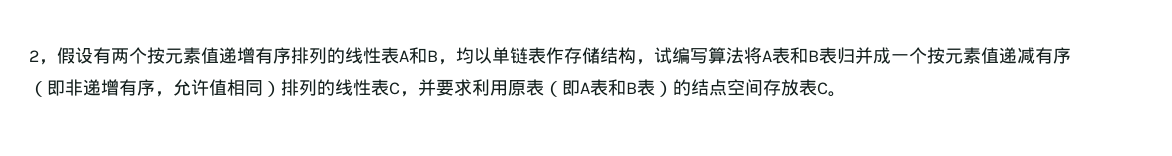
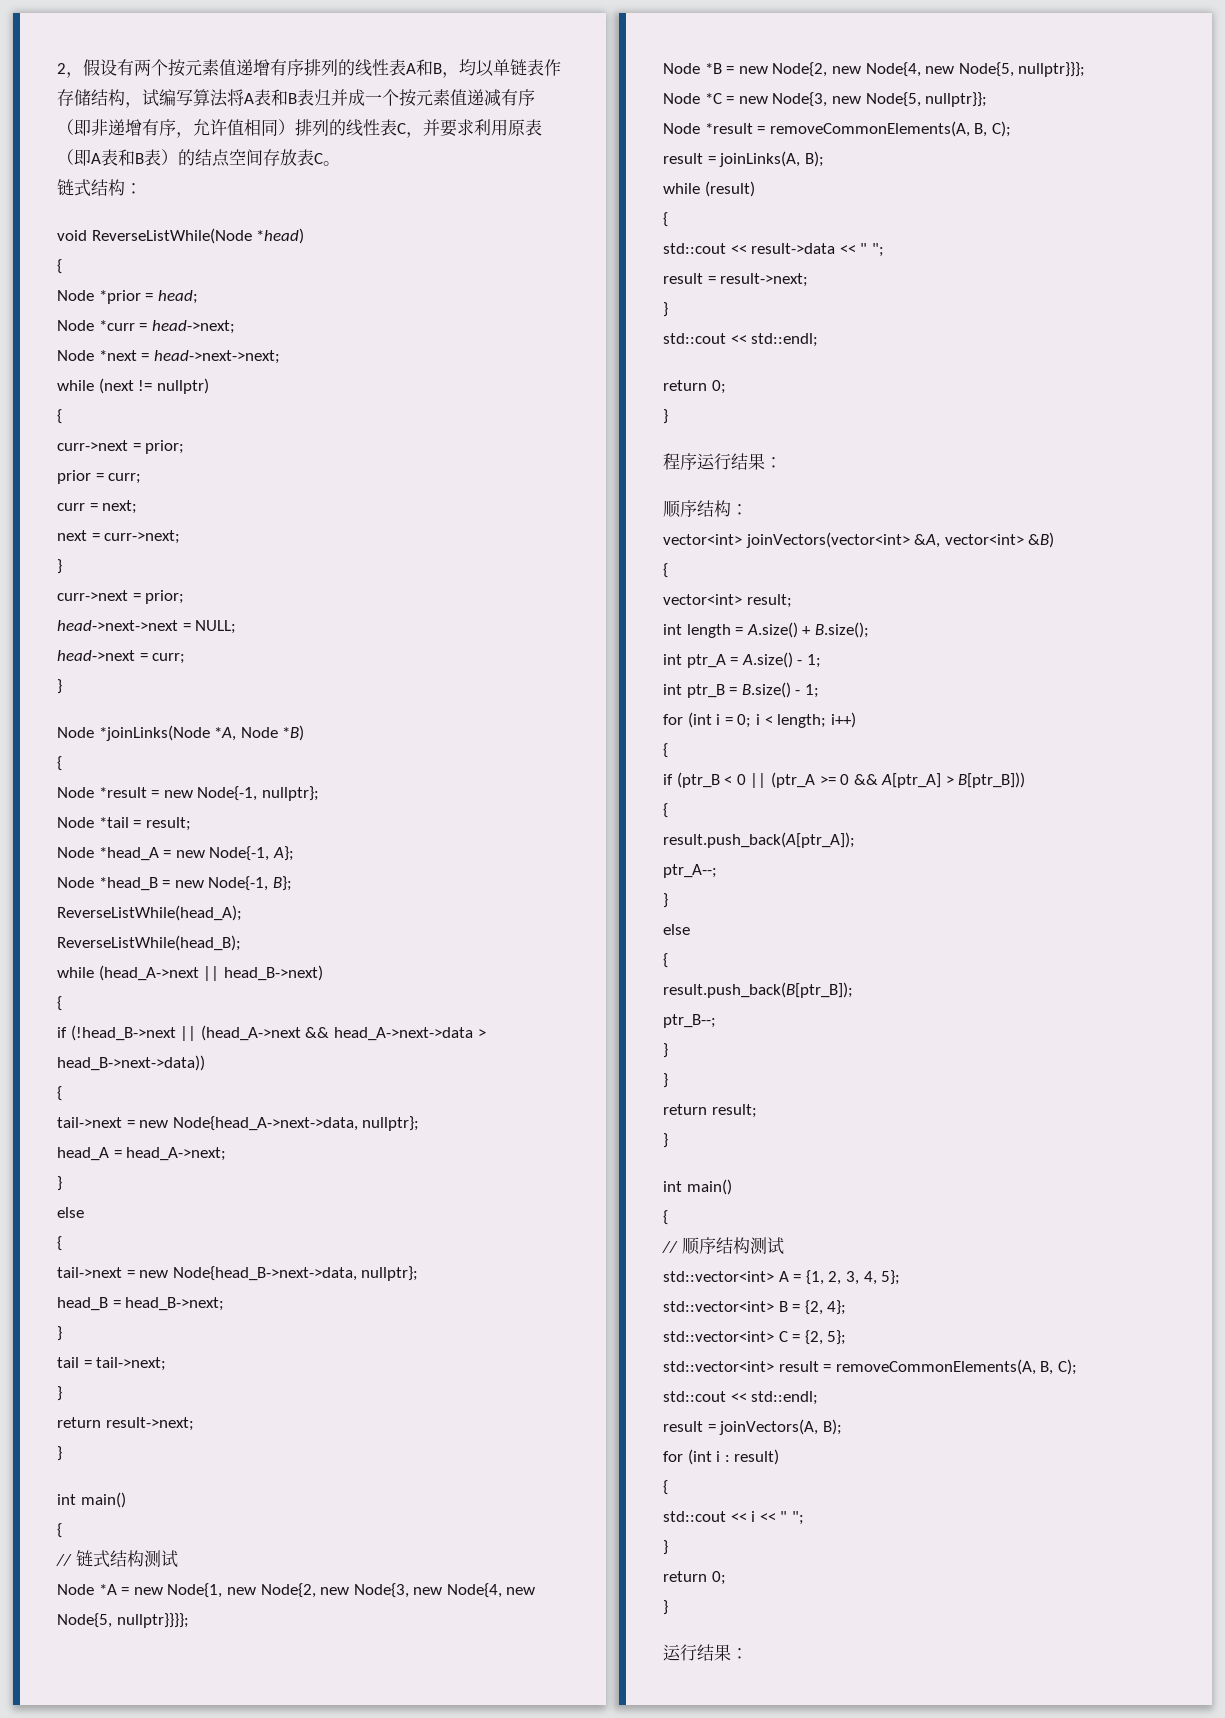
+ 链式结构：
+ void ReverseListWhile(Node *head)
+ {
+ Node *prior = head;
+ Node *curr = head->next;
+ Node *next = head->next->next;
+ while (next != nullptr)
+ {
+ curr->next = prior;
+ prior = curr;
+ curr = next;
+ next = curr->next;
+ }
+ curr->next = prior;
+ head->next->next = NULL;
+ head->next = curr;
+ }
+ Node *joinLinks(Node *A, Node *B)
+ {
+ Node *result = new Node{-1, nullptr};
+ Node *tail = result;
+ Node *head_A = new Node{-1, A};
+ Node *head_B = new Node{-1, B};
+ ReverseListWhile(head_A);
+ ReverseListWhile(head_B);
+ while (head_A->next || head_B->next)
+ {
+ if (!head_B->next || (head_A->next && head_A->next->data > head_B->next->data))
+ {
+ tail->next = new Node{head_A->next->data, nullptr};
+ head_A = head_A->next;
+ }
+ else
+ {
+ tail->next = new Node{head_B->next->data, nullptr};
+ head_B = head_B->next;
+ }
+ tail = tail->next;
+ }
+ return result->next;
+ }
+ int main()
+ {
+ // 链式结构测试
+ Node *A = new Node{1, new Node{2, new Node{3, new Node{4, new Node{5, nullptr}}}};
+ Node *B = new Node{2, new Node{4, new Node{5, nullptr}}};
+ Node *C = new Node{3, new Node{5, nullptr}};
+ Node *result = removeCommonElements(A, B, C);
+ result = joinLinks(A, B);
+ while (result)
+ {
+ std::cout << result->data << " ";
+ result = result->next;
+ }
+ std::cout << std::endl;
+ return 0;
+ }
+ 程序运行结果：
+ 顺序结构：
+ vector<int> joinVectors(vector<int> &A, vector<int> &B)
+ {
+ vector<int> result;
+ int length = A.size() + B.size();
+ int ptr_A = A.size() - 1;
+ int ptr_B = B.size() - 1;
+ for (int i = 0; i < length; i++)
+ {
+ if (ptr_B < 0 || (ptr_A >= 0 && A[ptr_A] > B[ptr_B]))
+ {
+ result.push_back(A[ptr_A]);
+ ptr_A--;
+ }
+ else
+ {
+ result.push_back(B[ptr_B]);
+ ptr_B--;
+ }
+ }
+ return result;
+ }
+ int main()
+ {
+ // 顺序结构测试
+ std::vector<int> A = {1, 2, 3, 4, 5};
+ std::vector<int> B = {2, 4};
+ std::vector<int> C = {2, 5};
+ std::vector<int> result = removeCommonElements(A, B, C);
+ std::cout << std::endl;
+ result = joinVectors(A, B);
+ for (int i : result)
+ {
+ std::cout << i << " ";
+ }
+ return 0;
+ }
+ 运行结果：

